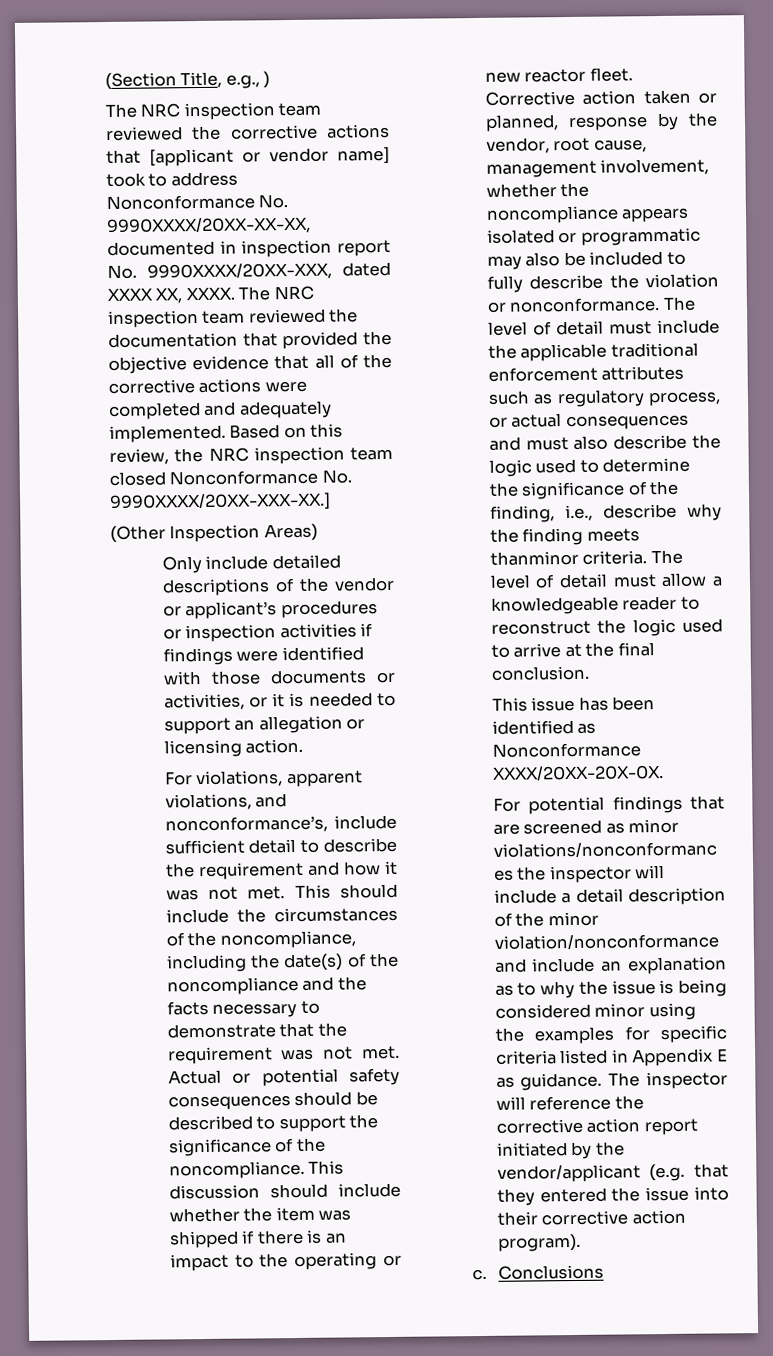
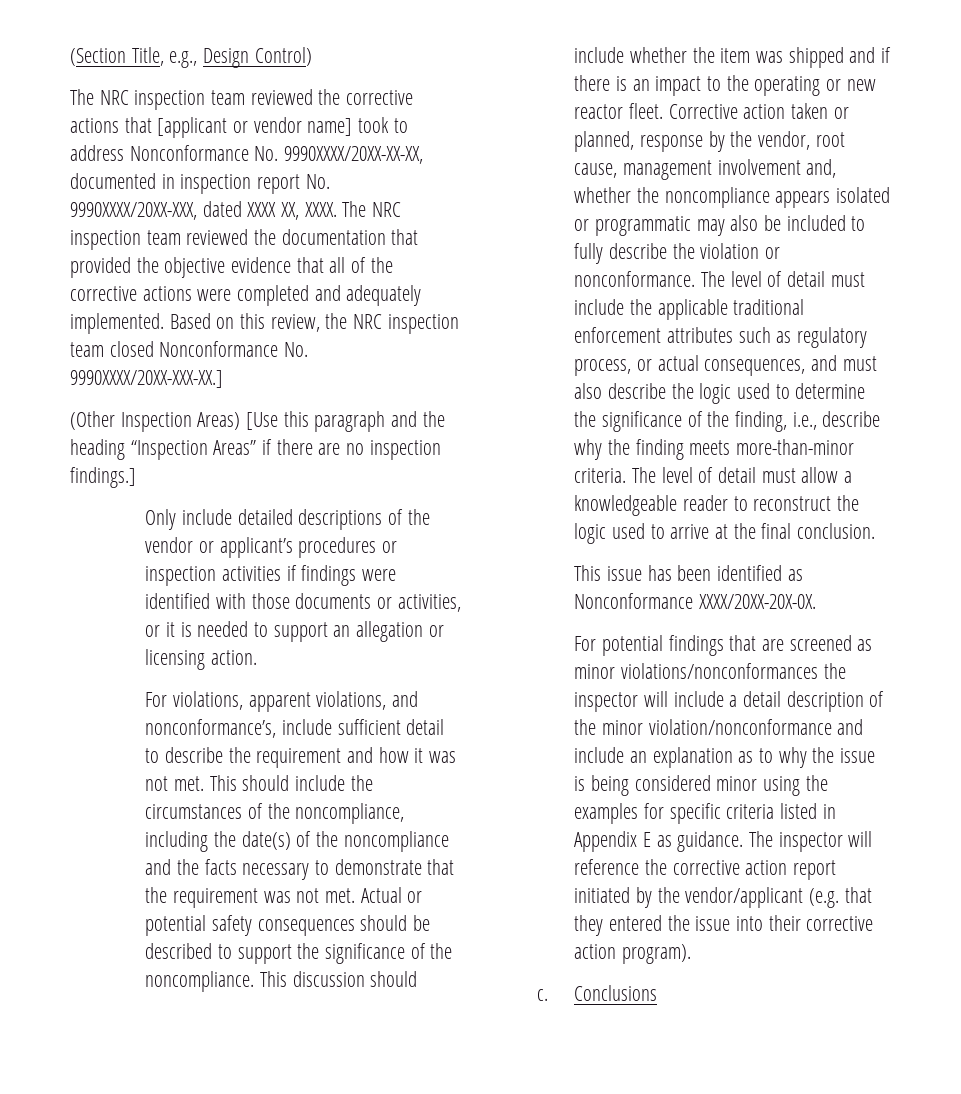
- (Section Title, e.g., )
+ (Section Title, e.g., Design Control)
- (Other Inspection Areas)
+ (Other Inspection Areas) [Use this paragraph and the heading “Inspection Areas” if there are no inspection findings.]
- This discussion should include whether the item was shipped if there is an impact to the operating or new reactor fleet.
+ This discussion should include whether the item was shipped and if there is an impact to the operating or new reactor fleet.
- Corrective action taken or planned, response by the vendor, root cause, management involvement, whether the noncompliance appears isolated or programmatic may also be included to fully describe the violation or nonconformance.
+ Corrective action taken or planned, response by the vendor, root cause, management involvement and, whether the noncompliance appears isolated or programmatic may also be included to fully describe the violation or nonconformance.
- The level of detail must include the applicable traditional enforcement attributes such as regulatory process, or actual consequences and must also describe the logic used to determine the significance of the finding, i.e., describe why the finding meets thanminor criteria.
+ The level of detail must include the applicable traditional enforcement attributes such as regulatory process, or actual consequences, and must also describe the logic used to determine the significance of the finding, i.e., describe why the finding meets more-than-minor criteria.

